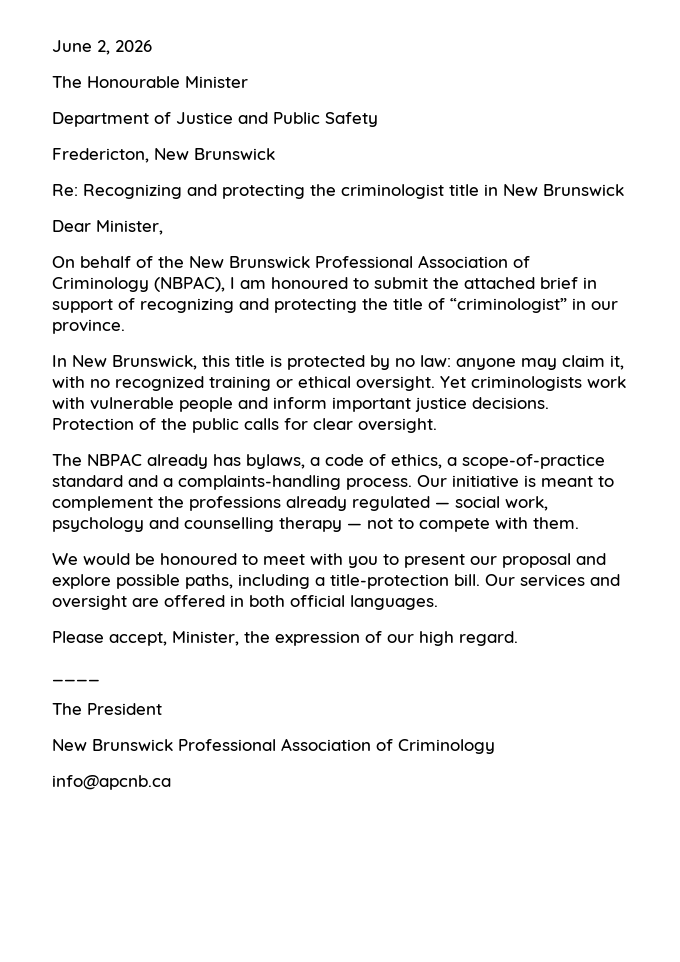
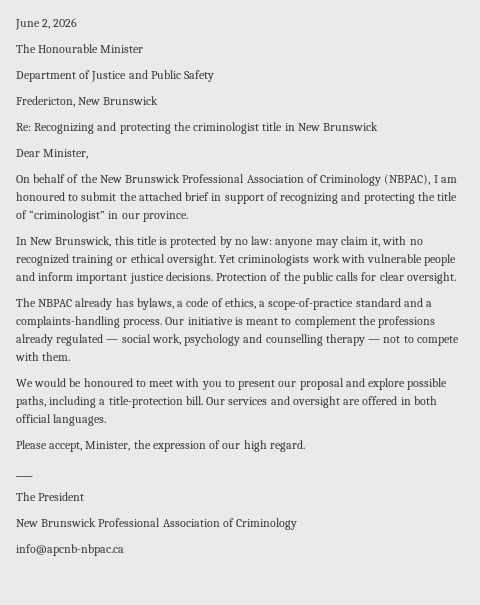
- info@apcnb.ca
+ info@apcnb-nbpac.ca

